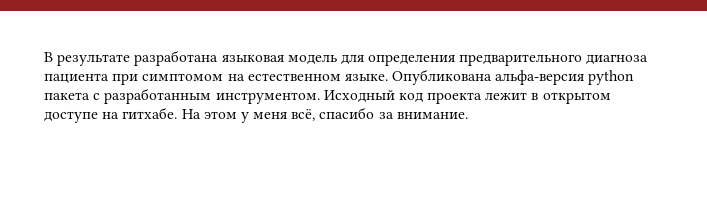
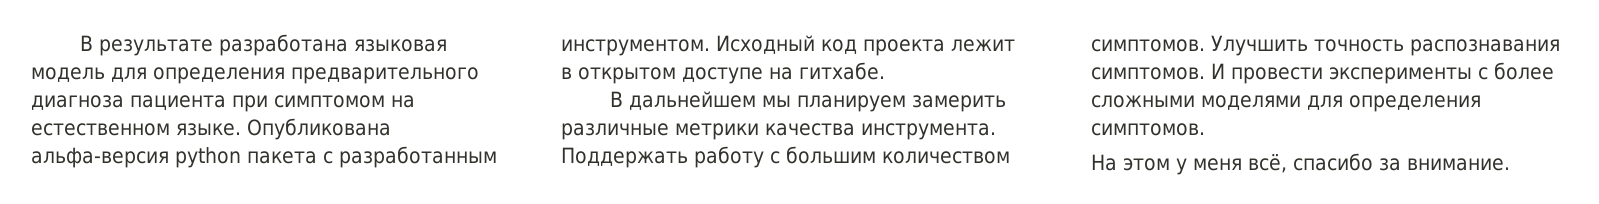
- Исходный код проекта лежит в открытом доступе на гитхабе. На этом у меня всё, спасибо за внимание.
+ Исходный код проекта лежит в открытом доступе на гитхабе.
+ В дальнейшем мы планируем замерить различные метрики качества инструмента. Поддержать работу с большим количеством симптомов. Улучшить точность распознавания симптомов. И провести эксперименты с более сложными моделями для определения симптомов.
+ На этом у меня всё, спасибо за внимание.

